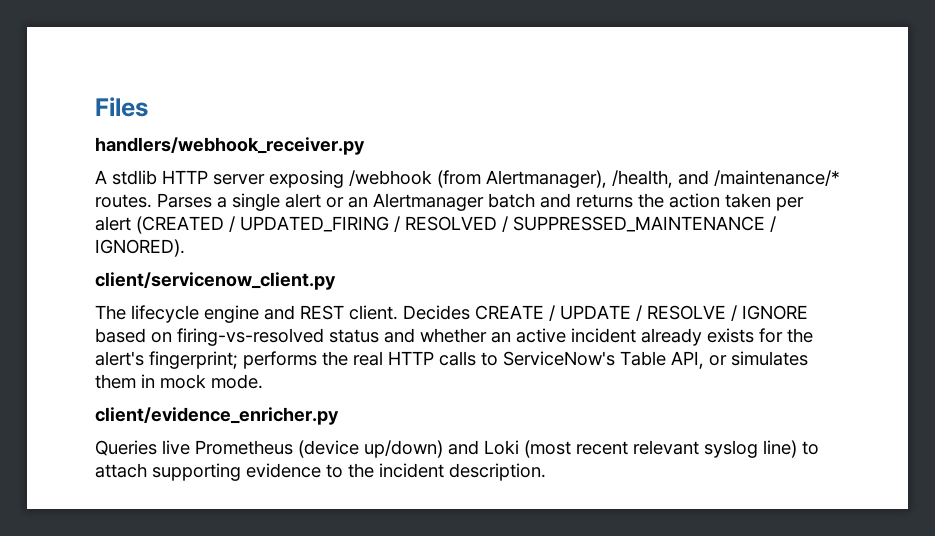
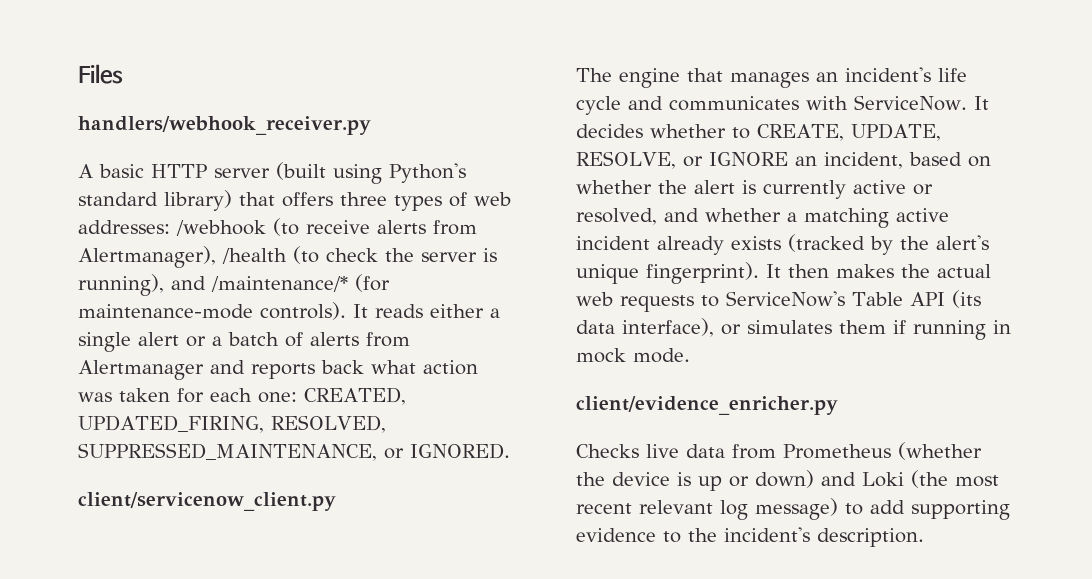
- A stdlib HTTP server exposing /webhook (from Alertmanager), /health, and /maintenance/* routes. Parses a single alert or an Alertmanager batch and returns the action taken per alert (CREATED / UPDATED_FIRING / RESOLVED / SUPPRESSED_MAINTENANCE / IGNORED).
+ A basic HTTP server (built using Python's standard library) that offers three types of web addresses: /webhook (to receive alerts from Alertmanager), /health (to check the server is running), and /maintenance/* (for maintenance-mode controls). It reads either a single alert or a batch of alerts from Alertmanager and reports back what action was taken for each one: CREATED, UPDATED_FIRING, RESOLVED, SUPPRESSED_MAINTENANCE, or IGNORED.
  client/servicenow_client.py
- The lifecycle engine and REST client. Decides CREATE / UPDATE / RESOLVE / IGNORE based on firing-vs-resolved status and whether an active incident already exists for the alert's fingerprint; performs the real HTTP calls to ServiceNow's Table API, or simulates them in mock mode.
+ The engine that manages an incident's life cycle and communicates with ServiceNow. It decides whether to CREATE, UPDATE, RESOLVE, or IGNORE an incident, based on whether the alert is currently active or resolved, and whether a matching active incident already exists (tracked by the alert's unique fingerprint). It then makes the actual web requests to ServiceNow's Table API (its data interface), or simulates them if running in mock mode.
- Queries live Prometheus (device up/down) and Loki (most recent relevant syslog line) to attach supporting evidence to the incident description.
+ Checks live data from Prometheus (whether the device is up or down) and Loki (the most recent relevant log message) to add supporting evidence to the incident's description.

